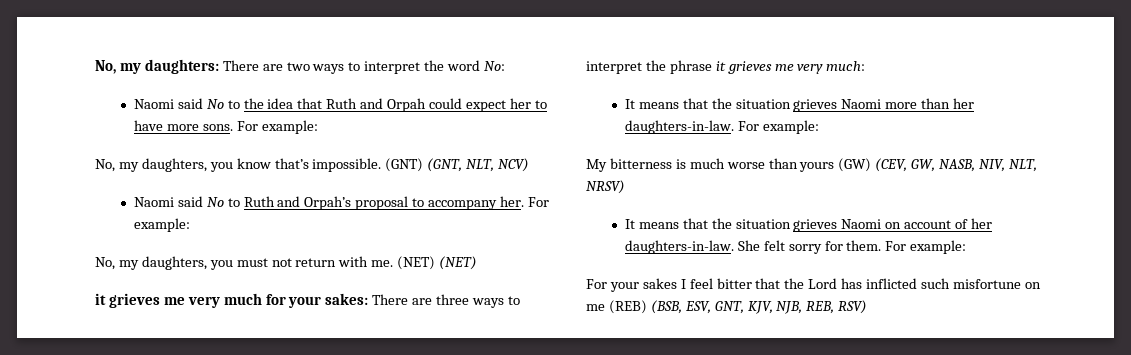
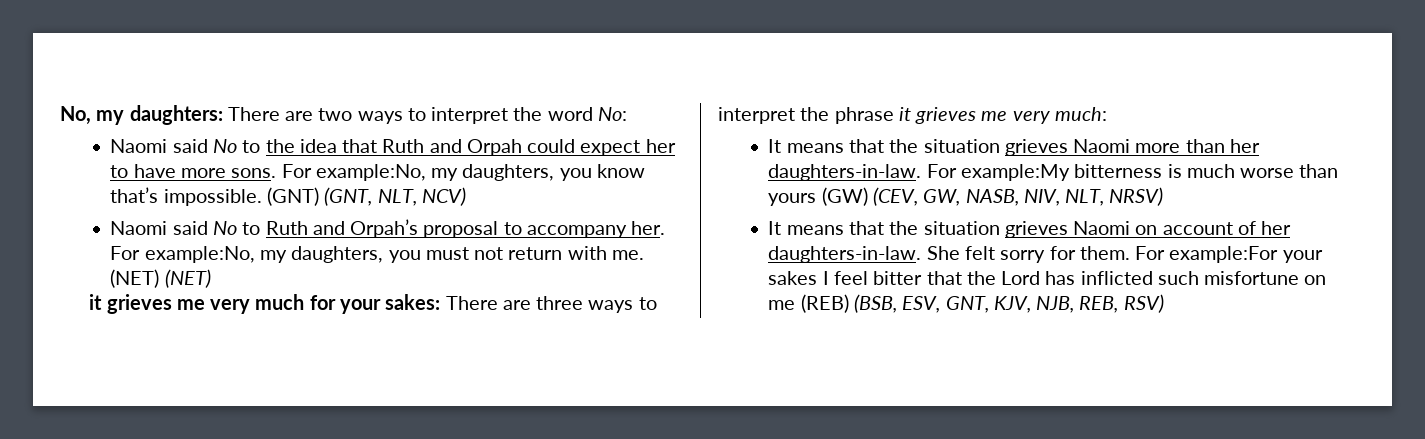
- Naomi said No to the idea that Ruth and Orpah could expect her to have more sons. For example:
- No, my daughters, you know that’s impossible.
+ Naomi said No to the idea that Ruth and Orpah could expect her to have more sons. For example:No, my daughters, you know that’s impossible.
- Naomi said No to Ruth and Orpah’s proposal to accompany her. For example:
- No, my daughters, you must not return with me.
+ Naomi said No to Ruth and Orpah’s proposal to accompany her. For example:No, my daughters, you must not return with me.
- It means that the situation grieves Naomi more than her daughters-in-law. For example:
- My bitterness is much worse than yours (GW) (CEV, GW, NASB, NIV, NLT, NRSV)
+ It means that the situation grieves Naomi more than her daughters-in-law. For example:My bitterness is much worse than yours (GW) (CEV, GW, NASB, NIV, NLT, NRSV)
- She felt sorry for them. For example:
- For your sakes I feel bitter that the Lord has inflicted such misfortune on me (REB) (BSB, ESV, GNT, KJV, NJB, REB, RSV)
+ She felt sorry for them. For example:For your sakes I feel bitter that the Lord has inflicted such misfortune on me (REB) (BSB, ESV, GNT, KJV, NJB, REB, RSV)

